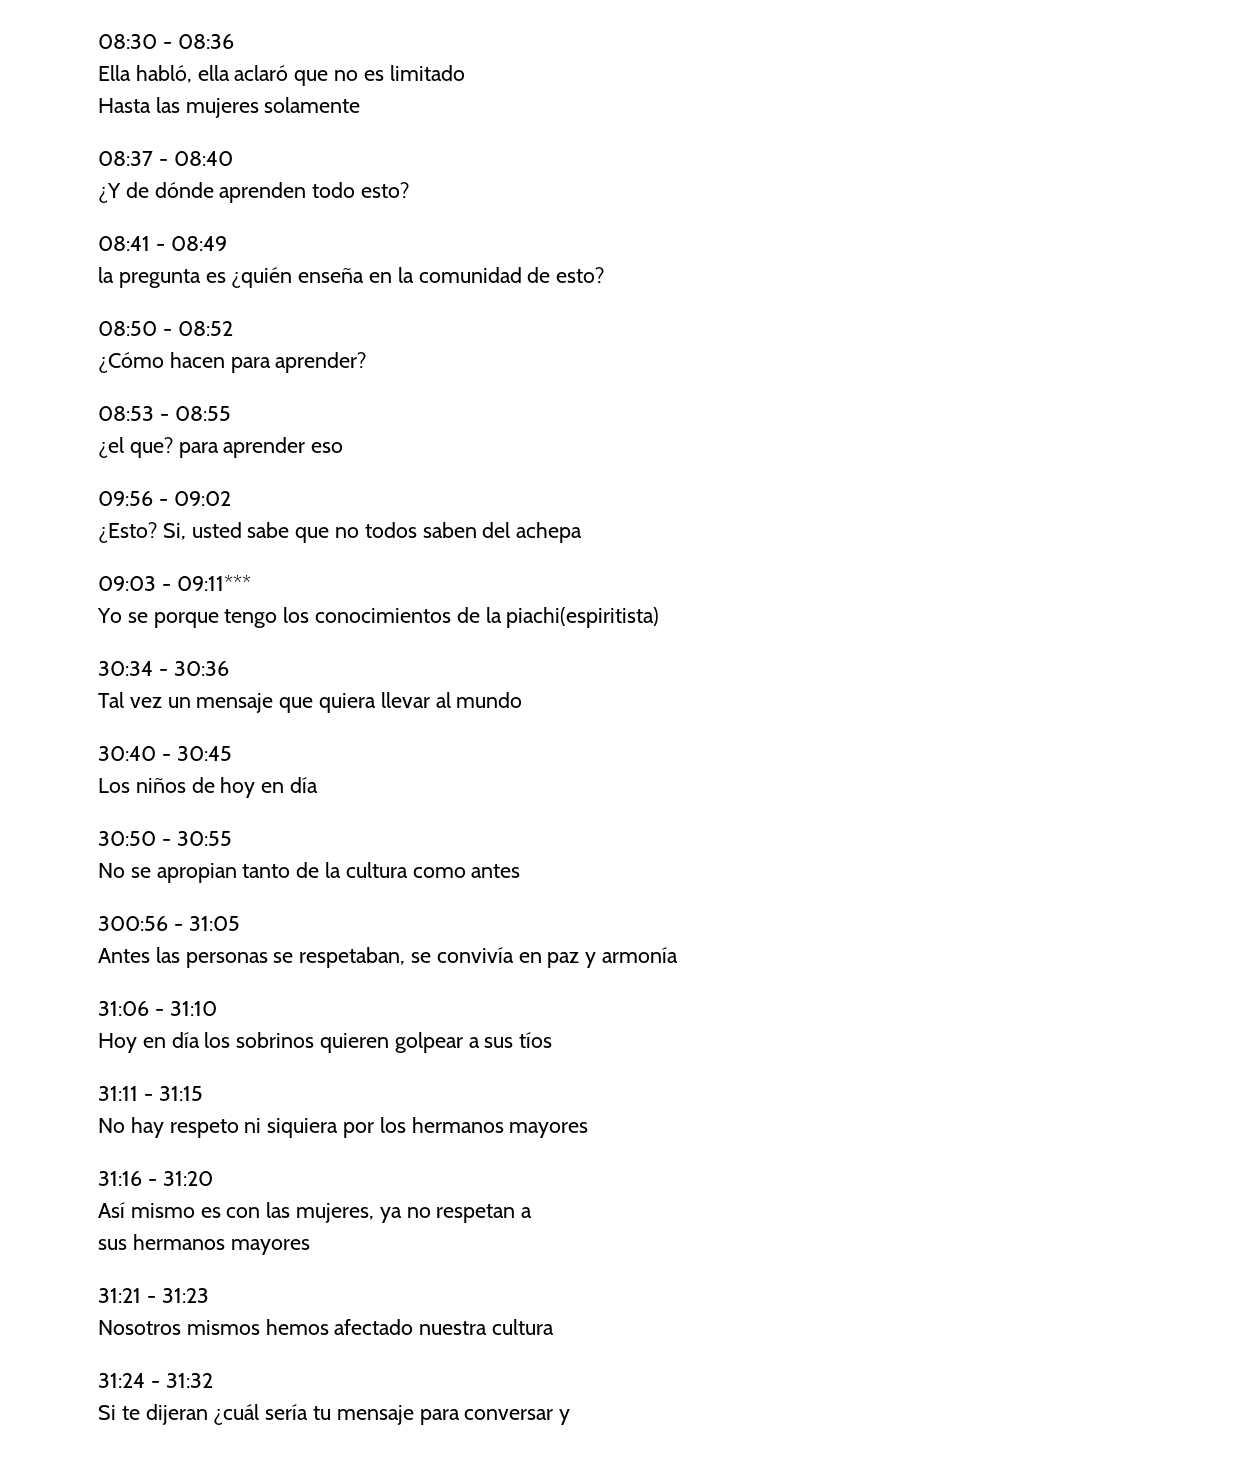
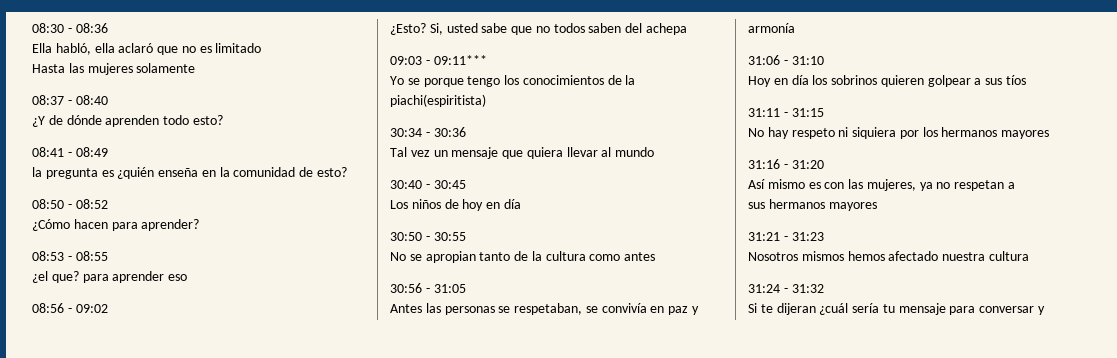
- 09:56 - 09:02
+ 08:56 - 09:02
- 300:56 - 31:05
+ 30:56 - 31:05

